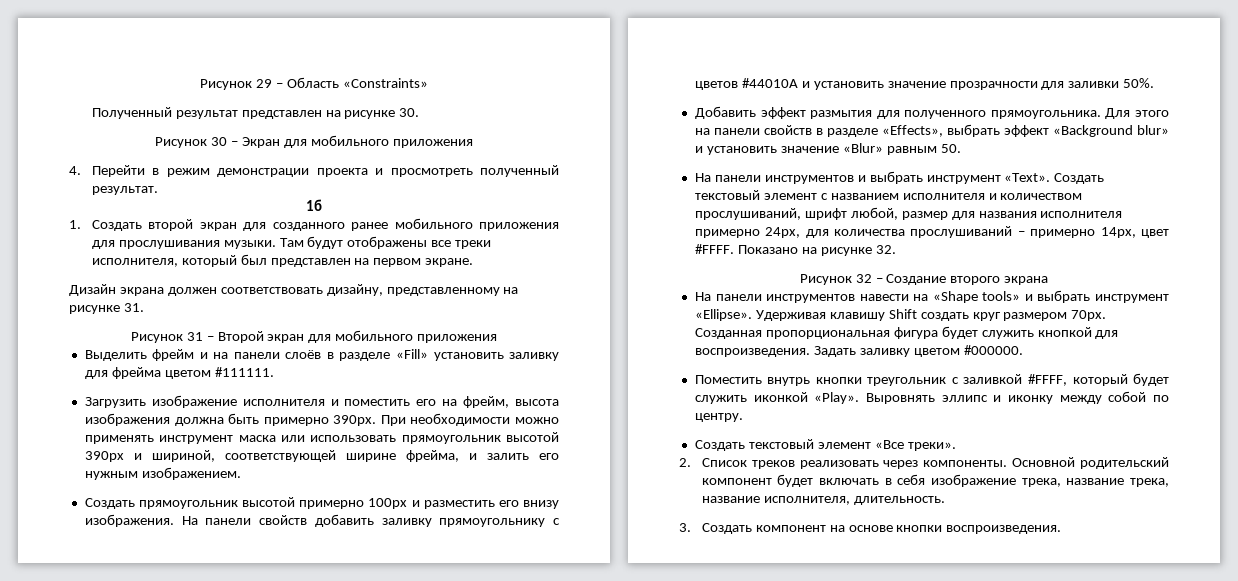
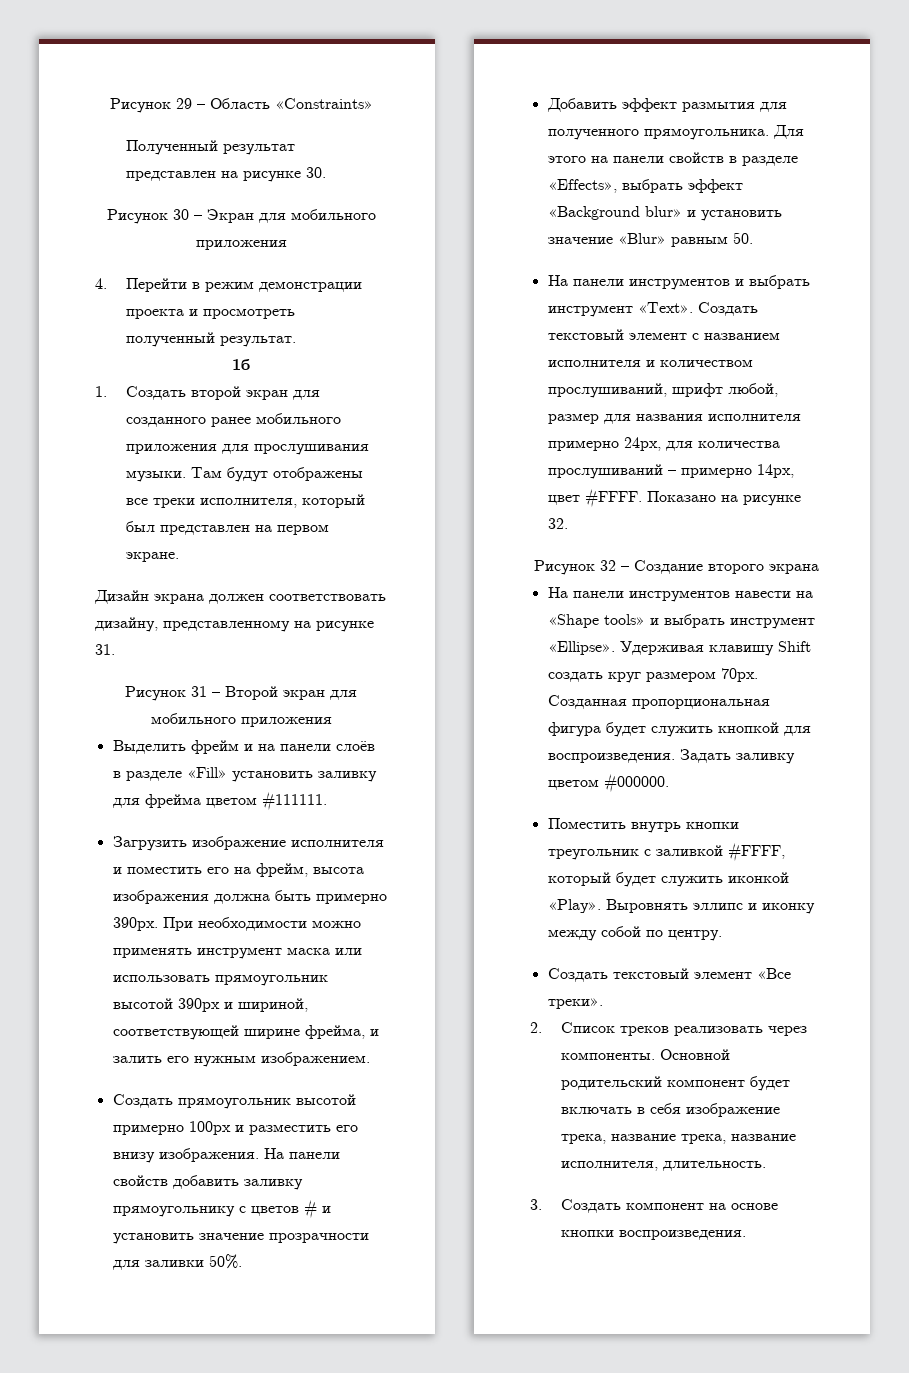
- На панели свойств добавить заливку прямоугольнику с цветов #44010A и установить значение прозрачности для заливки 50%.
+ На панели свойств добавить заливку прямоугольнику с цветов # и установить значение прозрачности для заливки 50%.

